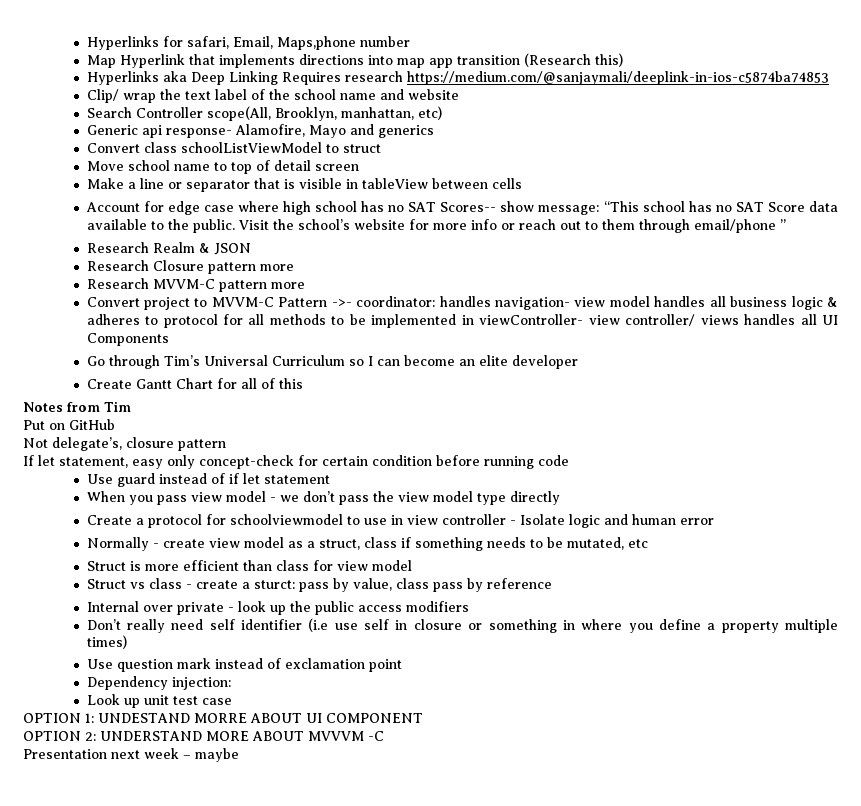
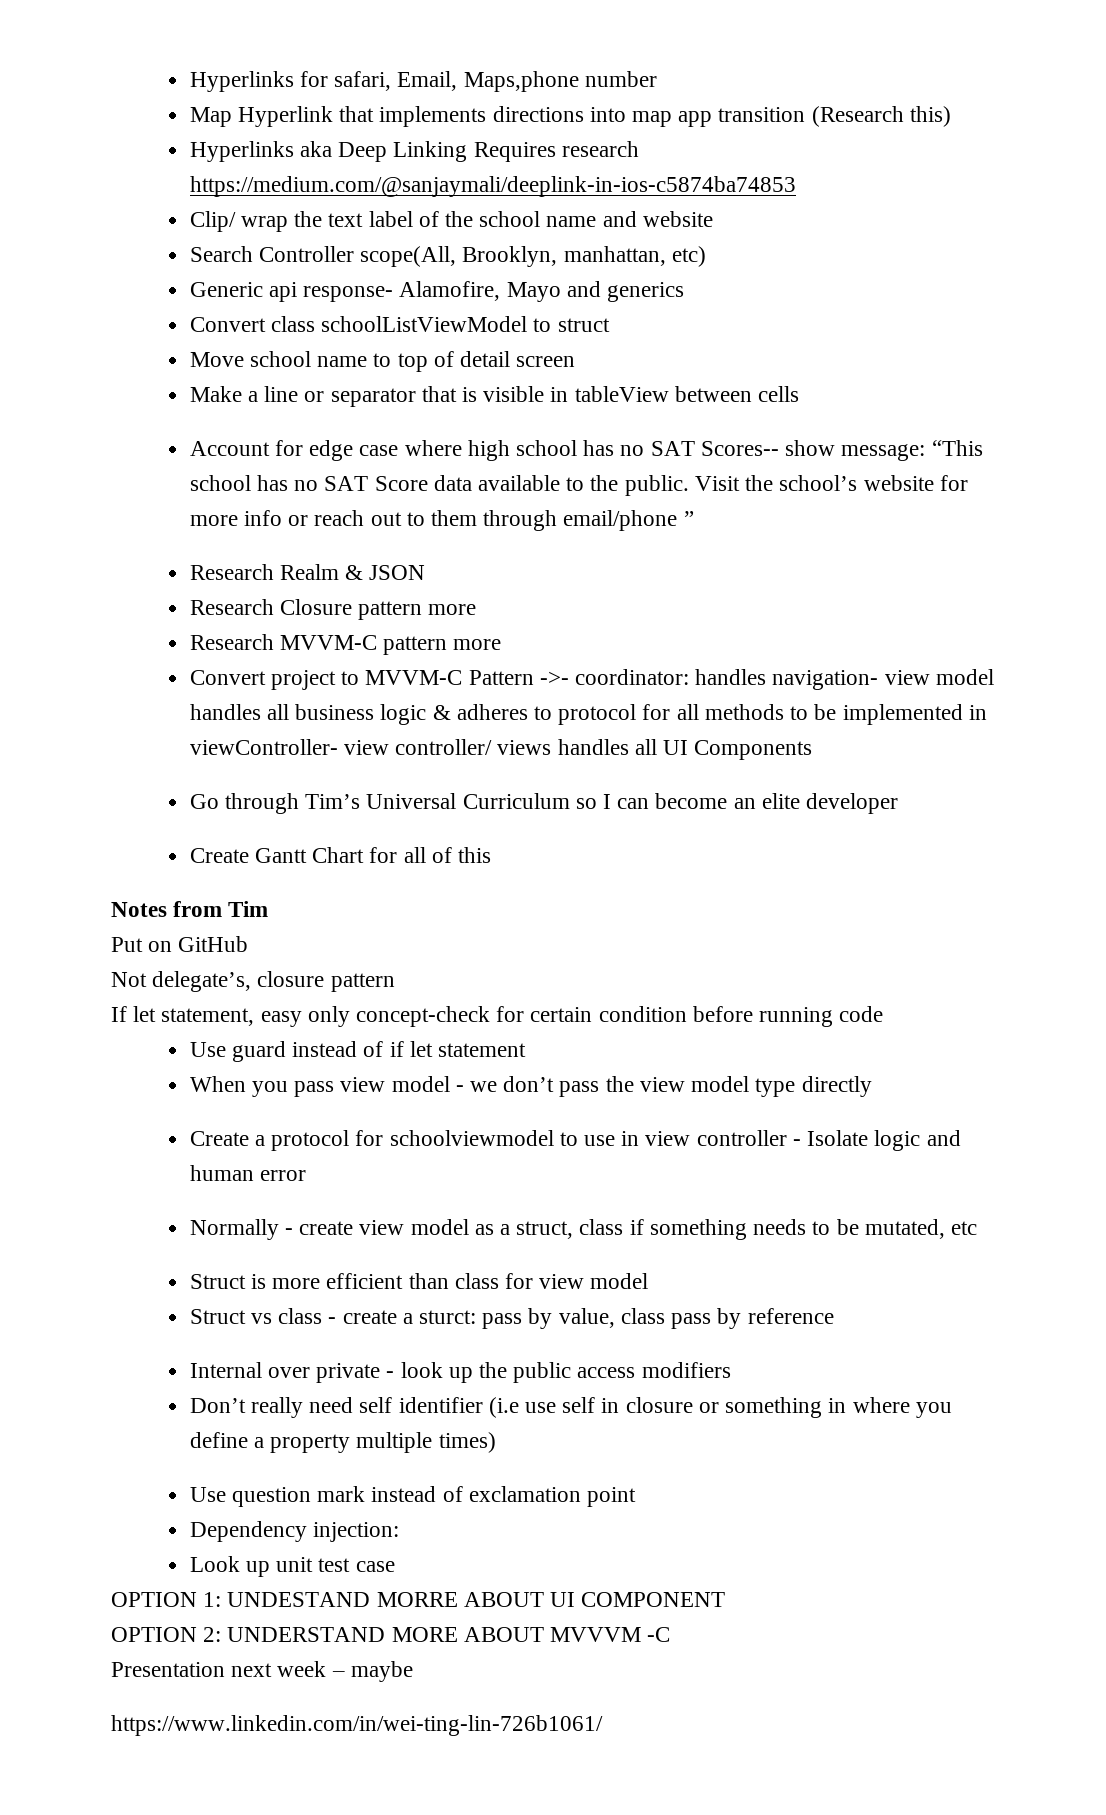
+ https://www.linkedin.com/in/wei-ting-lin-726b1061/

